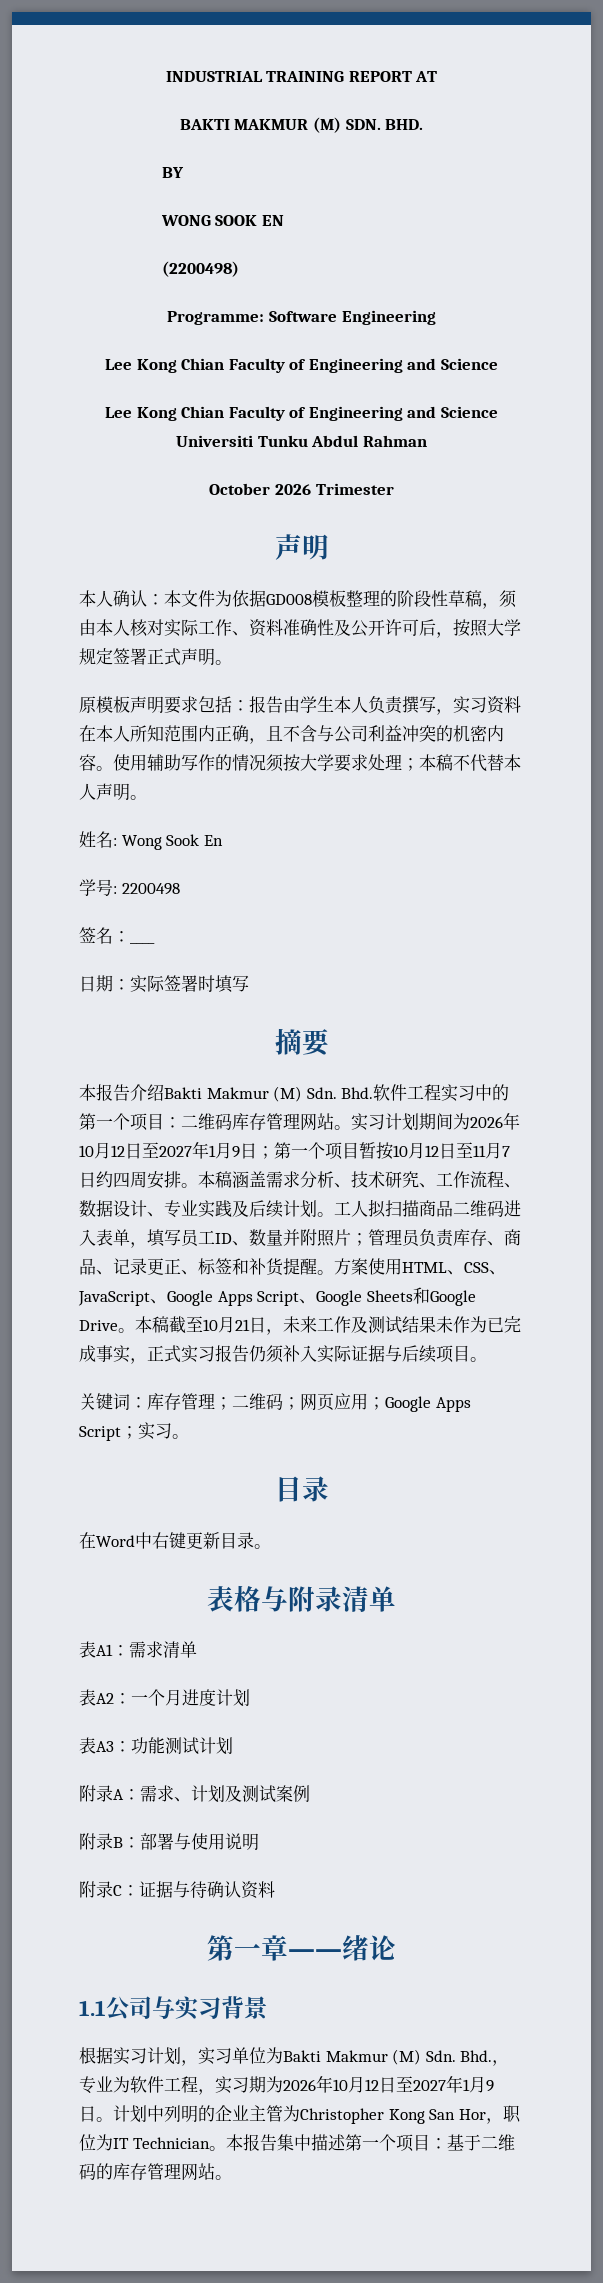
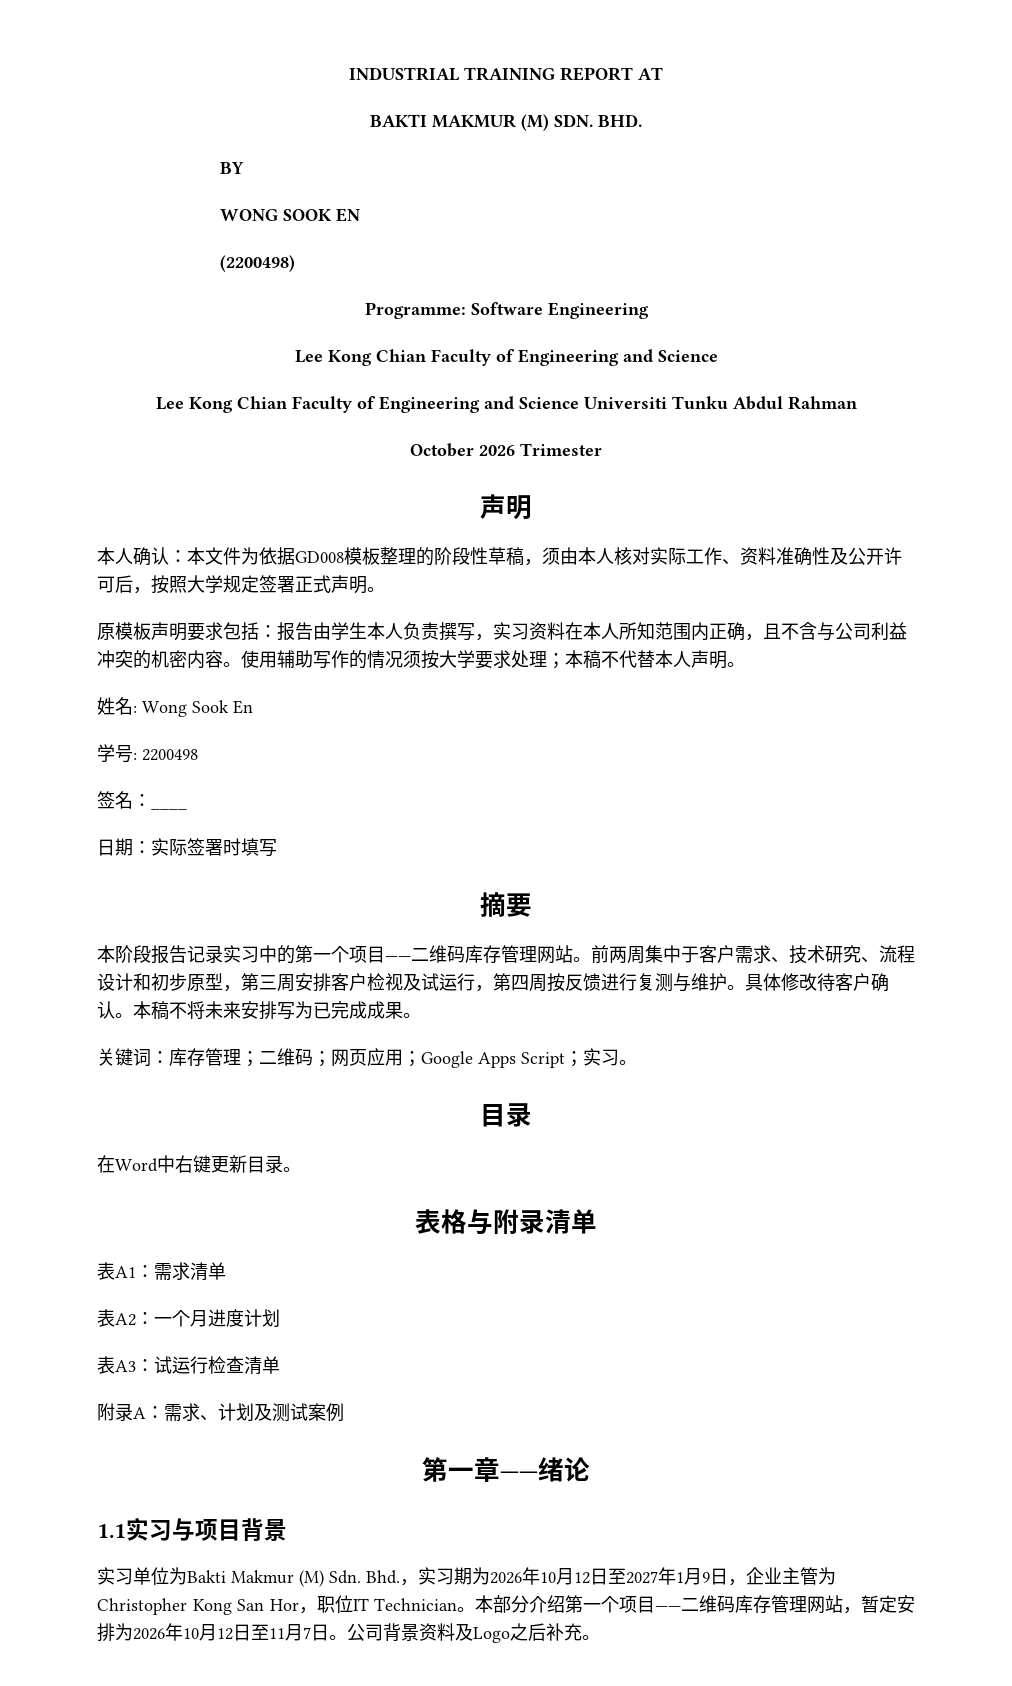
- 本报告介绍Bakti Makmur (M) Sdn. Bhd.软件工程实习中的第一个项目：二维码库存管理网站。
+ 本阶段报告记录实习中的第一个项目——二维码库存管理网站。
- 实习计划期间为2026年10月12日至2027年1月9日；第一个项目暂按10月12日至11月7日约四周安排。本稿涵盖需求分析、技术研究、工作流程、数据设计、专业实践及后续计划。工人拟扫描商品二维码进入表单，填写员工ID、数量并附照片；管理员负责库存、商品、记录更正、标签和补货提醒。方案使用HTML、CSS、JavaScript、Google Apps Script、Google Sheets和Google Drive。本稿截至10月21日，未来工作及测试结果未作为已完成事实，正式实习报告仍须补入实际证据与后续项目。
+ 前两周集中于客户需求、技术研究、流程设计和初步原型，第三周安排客户检视及试运行，第四周按反馈进行复测与维护。具体修改待客户确认。本稿不将未来安排写为已完成成果。
- 表A3：功能测试计划
+ 表A3：试运行检查清单
- 附录B：部署与使用说明
- 附录C：证据与待确认资料
- 1.1公司与实习背景
+ 1.1实习与项目背景
- 根据实习计划，实习单位为Bakti Makmur (M) Sdn. Bhd.，专业为软件工程，实习期为2026年10月12日至2027年1月9日。计划中列明的企业主管为Christopher Kong San Hor，职位为IT Technician。
+ 实习单位为Bakti Makmur (M) Sdn. Bhd.，实习期为2026年10月12日至2027年1月9日，企业主管为Christopher Kong San Hor，职位IT Technician。
- 本报告集中描述第一个项目：基于二维码的库存管理网站。
+ 本部分介绍第一个项目——二维码库存管理网站，暂定安排为2026年10月12日至11月7日。公司背景资料及Logo之后补充。

